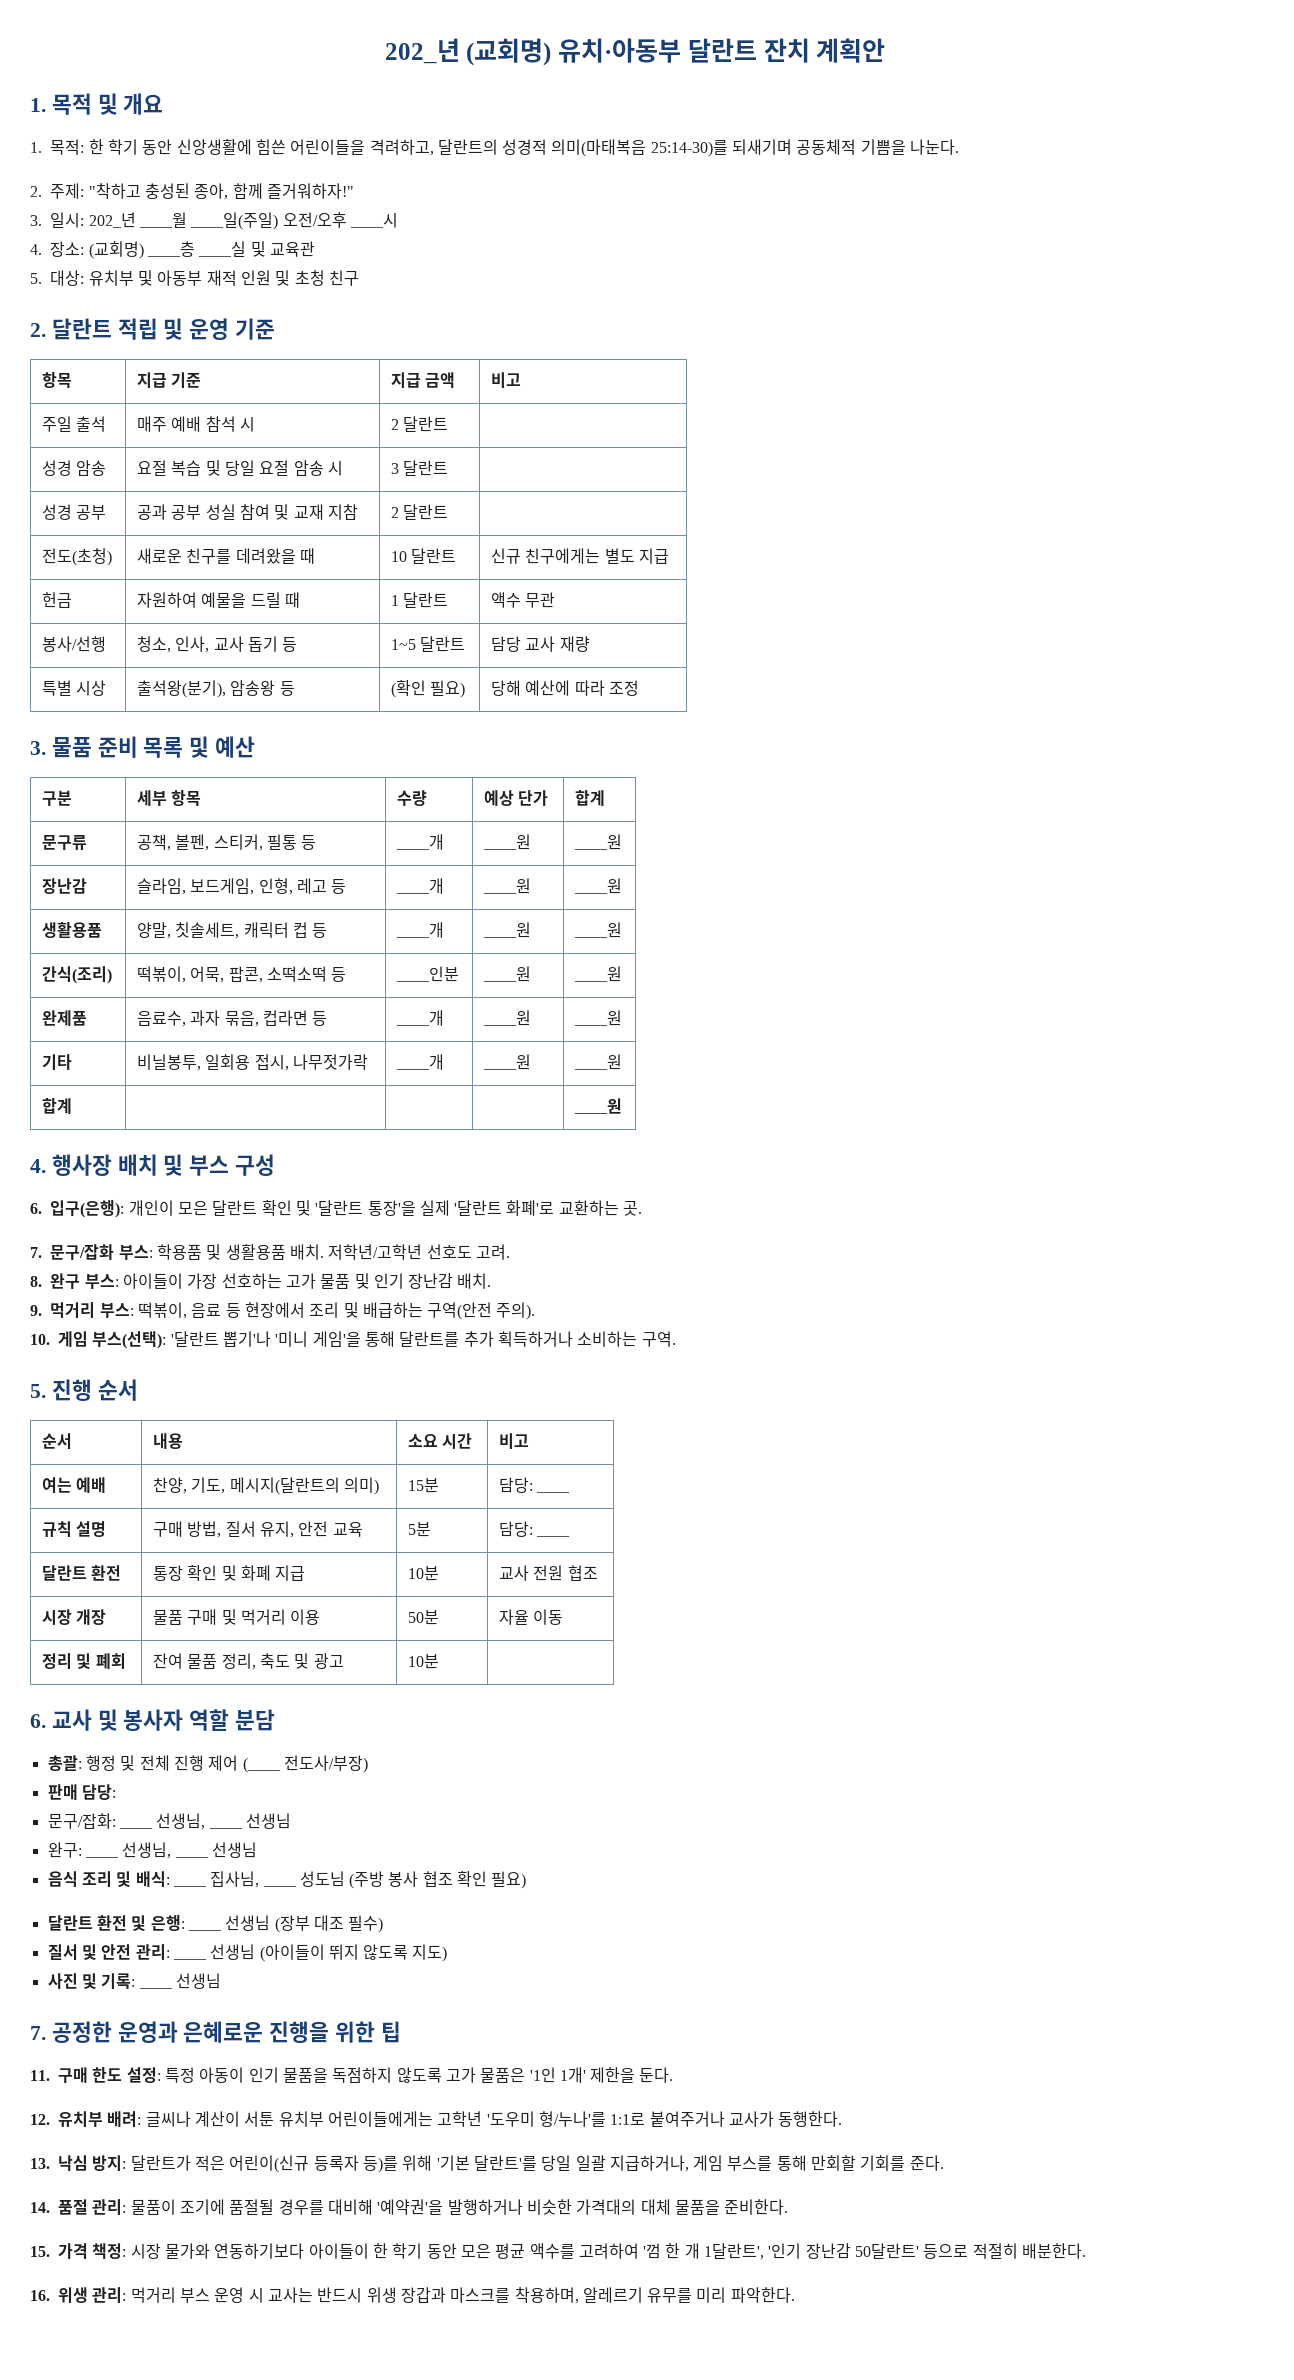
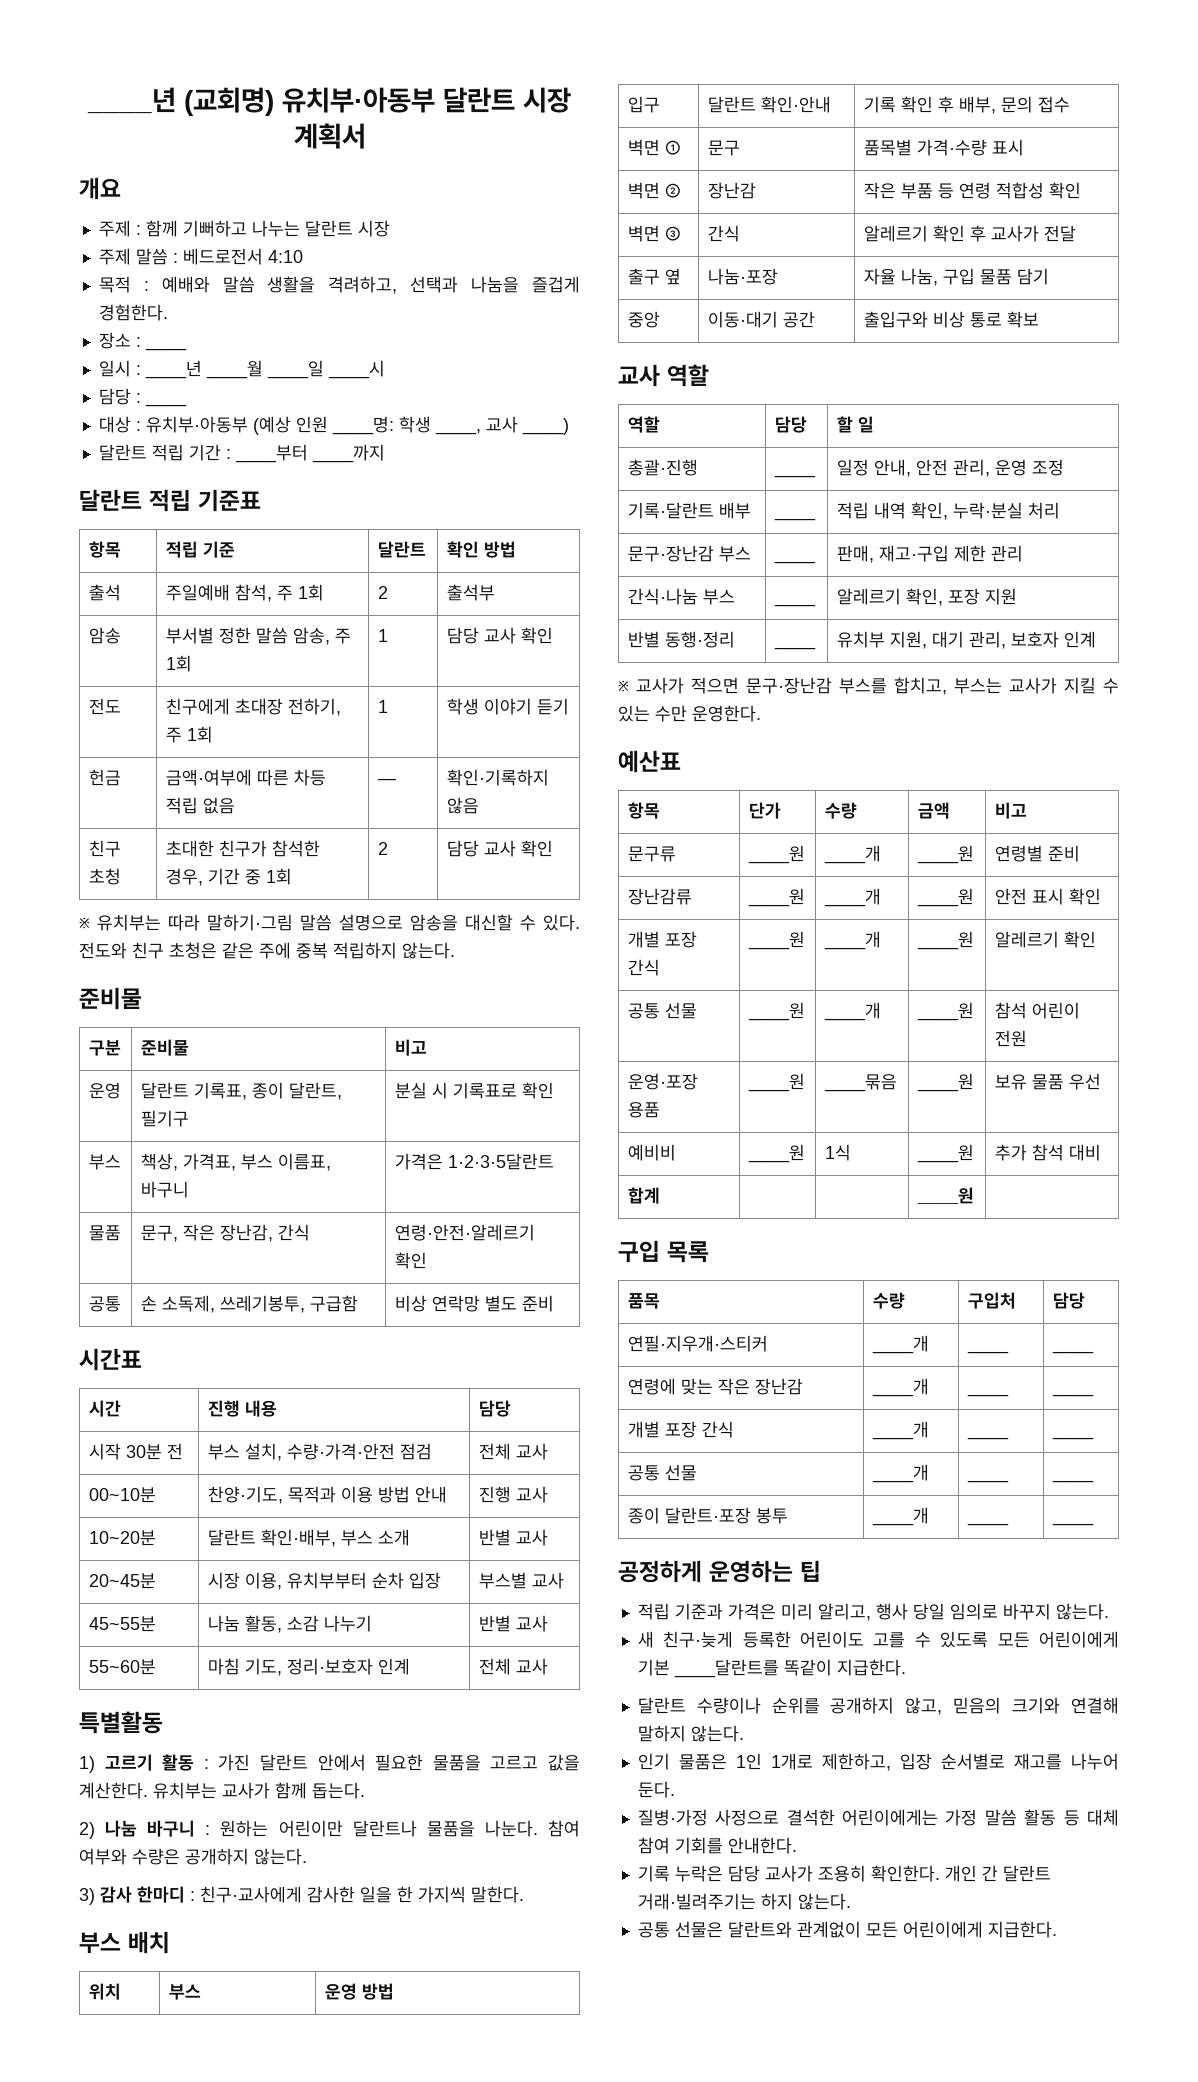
- 202_년 (교회명) 유치·아동부 달란트 잔치 계획안
- 1. 목적 및 개요
- 1. 목적: 한 학기 동안 신앙생활에 힘쓴 어린이들을 격려하고, 달란트의 성경적 의미(마태복음 25:14-30)를 되새기며 공동체적 기쁨을 나눈다.
- 2. 주제: "착하고 충성된 종아, 함께 즐거워하자!"
- 3. 일시: 202_년 ____월 ____일(주일) 오전/오후 ____시
- 4. 장소: (교회명) ____층 ____실 및 교육관
- 5. 대상: 유치부 및 아동부 재적 인원 및 초청 친구
- 2. 달란트 적립 및 운영 기준
- 항목 | 지급 기준 | 지급 금액 | 비고
- 주일 출석 | 매주 예배 참석 시 | 2 달란트 |
- 성경 암송 | 요절 복습 및 당일 요절 암송 시 | 3 달란트 |
- 성경 공부 | 공과 공부 성실 참여 및 교재 지참 | 2 달란트 |
- 전도(초청) | 새로운 친구를 데려왔을 때 | 10 달란트 | 신규 친구에게는 별도 지급
- 헌금 | 자원하여 예물을 드릴 때 | 1 달란트 | 액수 무관
- 봉사/선행 | 청소, 인사, 교사 돕기 등 | 1~5 달란트 | 담당 교사 재량
- 특별 시상 | 출석왕(분기), 암송왕 등 | (확인 필요) | 당해 예산에 따라 조정
- 3. 물품 준비 목록 및 예산
- 구분 | 세부 항목 | 수량 | 예상 단가 | 합계
- 문구류 | 공책, 볼펜, 스티커, 필통 등 | ____개 | ____원 | ____원
- 장난감 | 슬라임, 보드게임, 인형, 레고 등 | ____개 | ____원 | ____원
- 생활용품 | 양말, 칫솔세트, 캐릭터 컵 등 | ____개 | ____원 | ____원
- 간식(조리) | 떡볶이, 어묵, 팝콘, 소떡소떡 등 | ____인분 | ____원 | ____원
- 완제품 | 음료수, 과자 묶음, 컵라면 등 | ____개 | ____원 | ____원
- 기타 | 비닐봉투, 일회용 접시, 나무젓가락 | ____개 | ____원 | ____원
- 합계 | | | | ____원
- 4. 행사장 배치 및 부스 구성
- 6. 입구(은행): 개인이 모은 달란트 확인 및 '달란트 통장'을 실제 '달란트 화폐'로 교환하는 곳.
- 7. 문구/잡화 부스: 학용품 및 생활용품 배치. 저학년/고학년 선호도 고려.
- 8. 완구 부스: 아이들이 가장 선호하는 고가 물품 및 인기 장난감 배치.
- 9. 먹거리 부스: 떡볶이, 음료 등 현장에서 조리 및 배급하는 구역(안전 주의).
- 10. 게임 부스(선택): '달란트 뽑기'나 '미니 게임'을 통해 달란트를 추가 획득하거나 소비하는 구역.
- 5. 진행 순서
- 순서 | 내용 | 소요 시간 | 비고
- 여는 예배 | 찬양, 기도, 메시지(달란트의 의미) | 15분 | 담당: ____
- 규칙 설명 | 구매 방법, 질서 유지, 안전 교육 | 5분 | 담당: ____
- 달란트 환전 | 통장 확인 및 화폐 지급 | 10분 | 교사 전원 협조
- 시장 개장 | 물품 구매 및 먹거리 이용 | 50분 | 자율 이동
- 정리 및 폐회 | 잔여 물품 정리, 축도 및 광고 | 10분 |
- 6. 교사 및 봉사자 역할 분담
- 총괄: 행정 및 전체 진행 제어 (____ 전도사/부장)
- 판매 담당:
- 문구/잡화: ____ 선생님, ____ 선생님
- 완구: ____ 선생님, ____ 선생님
- 음식 조리 및 배식: ____ 집사님, ____ 성도님 (주방 봉사 협조 확인 필요)
- 달란트 환전 및 은행: ____ 선생님 (장부 대조 필수)
- 질서 및 안전 관리: ____ 선생님 (아이들이 뛰지 않도록 지도)
- 사진 및 기록: ____ 선생님
- 7. 공정한 운영과 은혜로운 진행을 위한 팁
- 11. 구매 한도 설정: 특정 아동이 인기 물품을 독점하지 않도록 고가 물품은 '1인 1개' 제한을 둔다.
- 12. 유치부 배려: 글씨나 계산이 서툰 유치부 어린이들에게는 고학년 '도우미 형/누나'를 1:1로 붙여주거나 교사가 동행한다.
- 13. 낙심 방지: 달란트가 적은 어린이(신규 등록자 등)를 위해 '기본 달란트'를 당일 일괄 지급하거나, 게임 부스를 통해 만회할 기회를 준다.
- 14. 품절 관리: 물품이 조기에 품절될 경우를 대비해 '예약권'을 발행하거나 비슷한 가격대의 대체 물품을 준비한다.
- 15. 가격 책정: 시장 물가와 연동하기보다 아이들이 한 학기 동안 모은 평균 액수를 고려하여 '껌 한 개 1달란트', '인기 장난감 50달란트' 등으로 적절히 배분한다.
- 16. 위생 관리: 먹거리 부스 운영 시 교사는 반드시 위생 장갑과 마스크를 착용하며, 알레르기 유무를 미리 파악한다.
+ ____년 (교회명) 유치부·아동부 달란트 시장 계획서
+ 개요
+ 주제 : 함께 기뻐하고 나누는 달란트 시장
+ 주제 말씀 : 베드로전서 4:10
+ 목적 : 예배와 말씀 생활을 격려하고, 선택과 나눔을 즐겁게 경험한다.
+ 장소 : ____
+ 일시 : ____년 ____월 ____일 ____시
+ 담당 : ____
+ 대상 : 유치부·아동부 (예상 인원 ____명: 학생 ____, 교사 ____)
+ 달란트 적립 기간 : ____부터 ____까지
+ 달란트 적립 기준표
+ 항목 | 적립 기준 | 달란트 | 확인 방법
+ 출석 | 주일예배 참석, 주 1회 | 2 | 출석부
+ 암송 | 부서별 정한 말씀 암송, 주 1회 | 1 | 담당 교사 확인
+ 전도 | 친구에게 초대장 전하기, 주 1회 | 1 | 학생 이야기 듣기
+ 헌금 | 금액·여부에 따른 차등 적립 없음 | — | 확인·기록하지 않음
+ 친구 초청 | 초대한 친구가 참석한 경우, 기간 중 1회 | 2 | 담당 교사 확인
+ ※ 유치부는 따라 말하기·그림 말씀 설명으로 암송을 대신할 수 있다. 전도와 친구 초청은 같은 주에 중복 적립하지 않는다.
+ 준비물
+ 구분 | 준비물 | 비고
+ 운영 | 달란트 기록표, 종이 달란트, 필기구 | 분실 시 기록표로 확인
+ 부스 | 책상, 가격표, 부스 이름표, 바구니 | 가격은 1·2·3·5달란트
+ 물품 | 문구, 작은 장난감, 간식 | 연령·안전·알레르기 확인
+ 공통 | 손 소독제, 쓰레기봉투, 구급함 | 비상 연락망 별도 준비
+ 시간표
+ 시간 | 진행 내용 | 담당
+ 시작 30분 전 | 부스 설치, 수량·가격·안전 점검 | 전체 교사
+ 00~10분 | 찬양·기도, 목적과 이용 방법 안내 | 진행 교사
+ 10~20분 | 달란트 확인·배부, 부스 소개 | 반별 교사
+ 20~45분 | 시장 이용, 유치부부터 순차 입장 | 부스별 교사
+ 45~55분 | 나눔 활동, 소감 나누기 | 반별 교사
+ 55~60분 | 마침 기도, 정리·보호자 인계 | 전체 교사
+ 특별활동
+ 1) 고르기 활동 : 가진 달란트 안에서 필요한 물품을 고르고 값을 계산한다. 유치부는 교사가 함께 돕는다.
+ 2) 나눔 바구니 : 원하는 어린이만 달란트나 물품을 나눈다. 참여 여부와 수량은 공개하지 않는다.
+ 3) 감사 한마디 : 친구·교사에게 감사한 일을 한 가지씩 말한다.
+ 부스 배치
+ 위치 | 부스 | 운영 방법
+ 입구 | 달란트 확인·안내 | 기록 확인 후 배부, 문의 접수
+ 벽면 ① | 문구 | 품목별 가격·수량 표시
+ 벽면 ② | 장난감 | 작은 부품 등 연령 적합성 확인
+ 벽면 ③ | 간식 | 알레르기 확인 후 교사가 전달
+ 출구 옆 | 나눔·포장 | 자율 나눔, 구입 물품 담기
+ 중앙 | 이동·대기 공간 | 출입구와 비상 통로 확보
+ 교사 역할
+ 역할 | 담당 | 할 일
+ 총괄·진행 | ____ | 일정 안내, 안전 관리, 운영 조정
+ 기록·달란트 배부 | ____ | 적립 내역 확인, 누락·분실 처리
+ 문구·장난감 부스 | ____ | 판매, 재고·구입 제한 관리
+ 간식·나눔 부스 | ____ | 알레르기 확인, 포장 지원
+ 반별 동행·정리 | ____ | 유치부 지원, 대기 관리, 보호자 인계
+ ※ 교사가 적으면 문구·장난감 부스를 합치고, 부스는 교사가 지킬 수 있는 수만 운영한다.
+ 예산표
+ 항목 | 단가 | 수량 | 금액 | 비고
+ 문구류 | ____원 | ____개 | ____원 | 연령별 준비
+ 장난감류 | ____원 | ____개 | ____원 | 안전 표시 확인
+ 개별 포장 간식 | ____원 | ____개 | ____원 | 알레르기 확인
+ 공통 선물 | ____원 | ____개 | ____원 | 참석 어린이 전원
+ 운영·포장 용품 | ____원 | ____묶음 | ____원 | 보유 물품 우선
+ 예비비 | ____원 | 1식 | ____원 | 추가 참석 대비
+ 합계 | | | ____원 |
+ 구입 목록
+ 품목 | 수량 | 구입처 | 담당
+ 연필·지우개·스티커 | ____개 | ____ | ____
+ 연령에 맞는 작은 장난감 | ____개 | ____ | ____
+ 개별 포장 간식 | ____개 | ____ | ____
+ 공통 선물 | ____개 | ____ | ____
+ 종이 달란트·포장 봉투 | ____개 | ____ | ____
+ 공정하게 운영하는 팁
+ 적립 기준과 가격은 미리 알리고, 행사 당일 임의로 바꾸지 않는다.
+ 새 친구·늦게 등록한 어린이도 고를 수 있도록 모든 어린이에게 기본 ____달란트를 똑같이 지급한다.
+ 달란트 수량이나 순위를 공개하지 않고, 믿음의 크기와 연결해 말하지 않는다.
+ 인기 물품은 1인 1개로 제한하고, 입장 순서별로 재고를 나누어 둔다.
+ 질병·가정 사정으로 결석한 어린이에게는 가정 말씀 활동 등 대체 참여 기회를 안내한다.
+ 기록 누락은 담당 교사가 조용히 확인한다. 개인 간 달란트 거래·빌려주기는 하지 않는다.
+ 공통 선물은 달란트와 관계없이 모든 어린이에게 지급한다.

